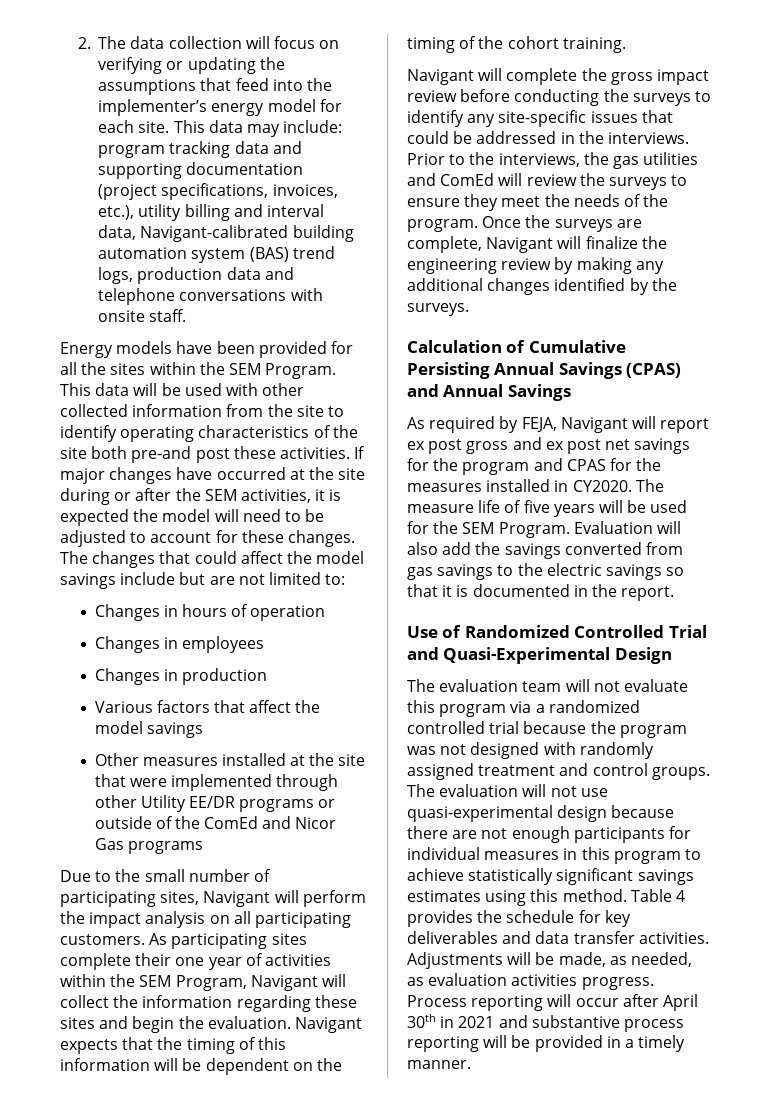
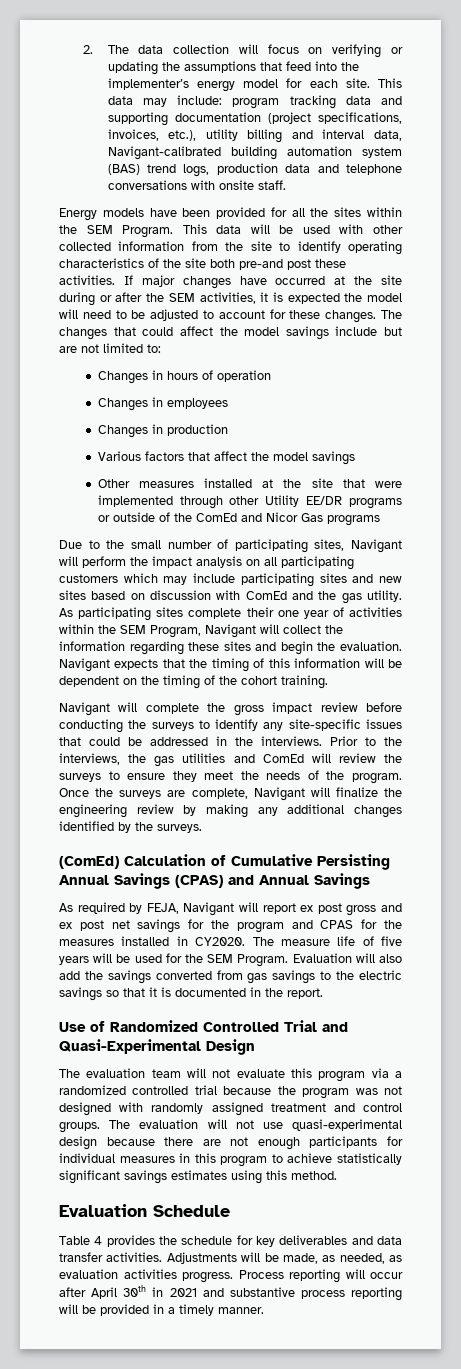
- Due to the small number of participating sites, Navigant will perform the impact analysis on all participating customers.
+ Due to the small number of participating sites, Navigant will perform the impact analysis on all participating customers which may include participating sites and new sites based on discussion with ComEd and the gas utility.
- Calculation of Cumulative Persisting Annual Savings (CPAS) and Annual Savings
+ (ComEd) Calculation of Cumulative Persisting Annual Savings (CPAS) and Annual Savings
- The evaluation will not use quasi-experimental design because there are not enough participants for individual measures in this program to achieve statistically significant savings estimates using this method. Table 4 provides the schedule for key deliverables and data transfer activities.
+ The evaluation will not use quasi-experimental design because there are not enough participants for individual measures in this program to achieve statistically significant savings estimates using this method.
+ Evaluation Schedule
+ Table 4 provides the schedule for key deliverables and data transfer activities.

